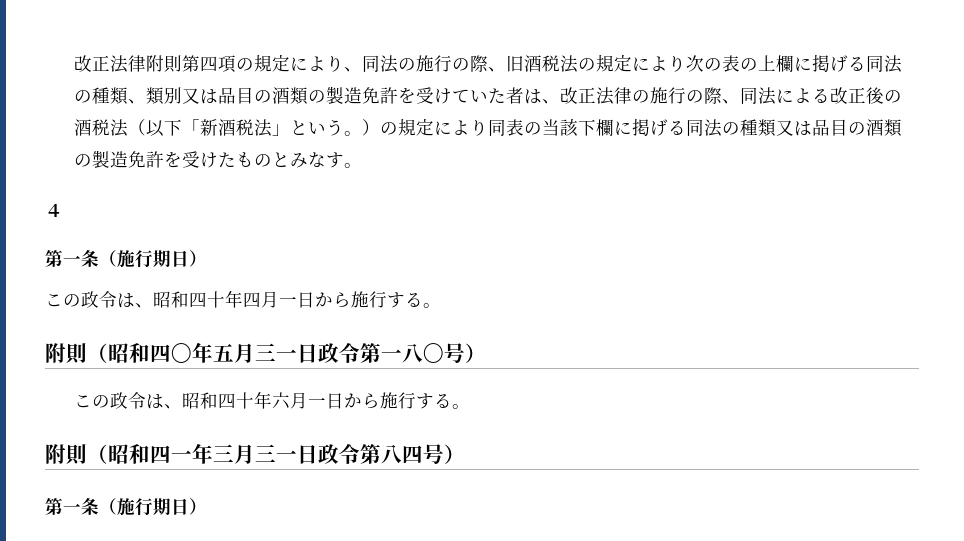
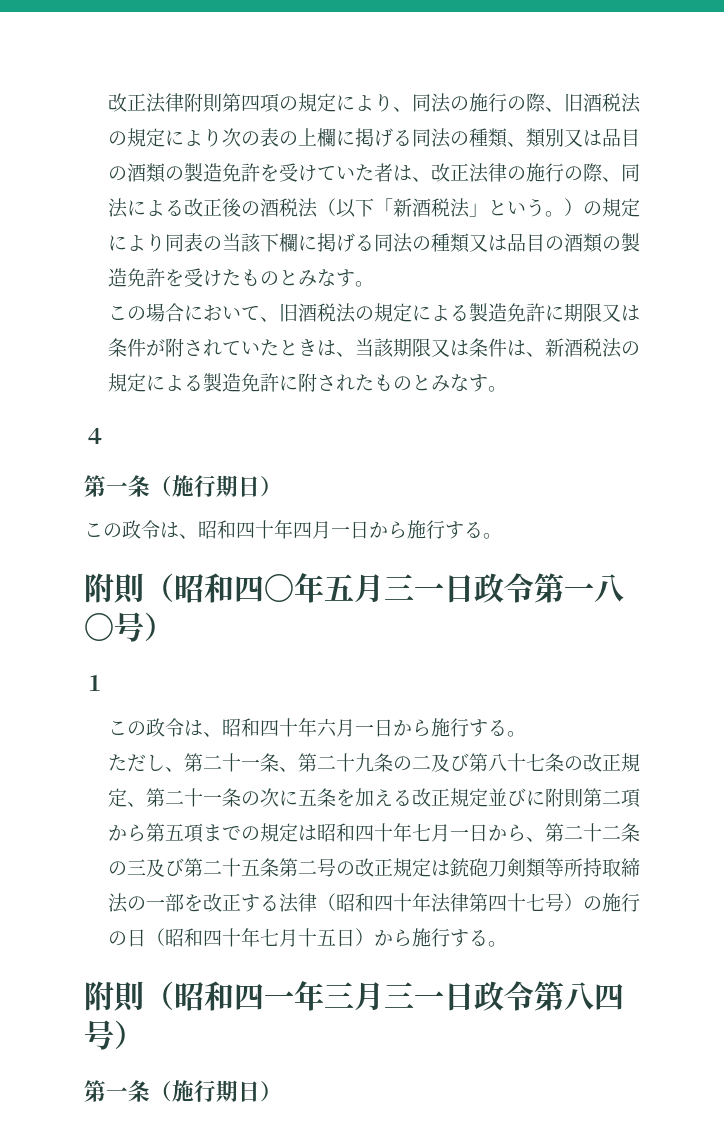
+ この場合において、旧酒税法の規定による製造免許に期限又は条件が附されていたときは、当該期限又は条件は、新酒税法の規定による製造免許に附されたものとみなす。
+ １
+ ただし、第二十一条、第二十九条の二及び第八十七条の改正規定、第二十一条の次に五条を加える改正規定並びに附則第二項から第五項までの規定は昭和四十年七月一日から、第二十二条の三及び第二十五条第二号の改正規定は銃砲刀剣類等所持取締法の一部を改正する法律（昭和四十年法律第四十七号）の施行の日（昭和四十年七月十五日）から施行する。

